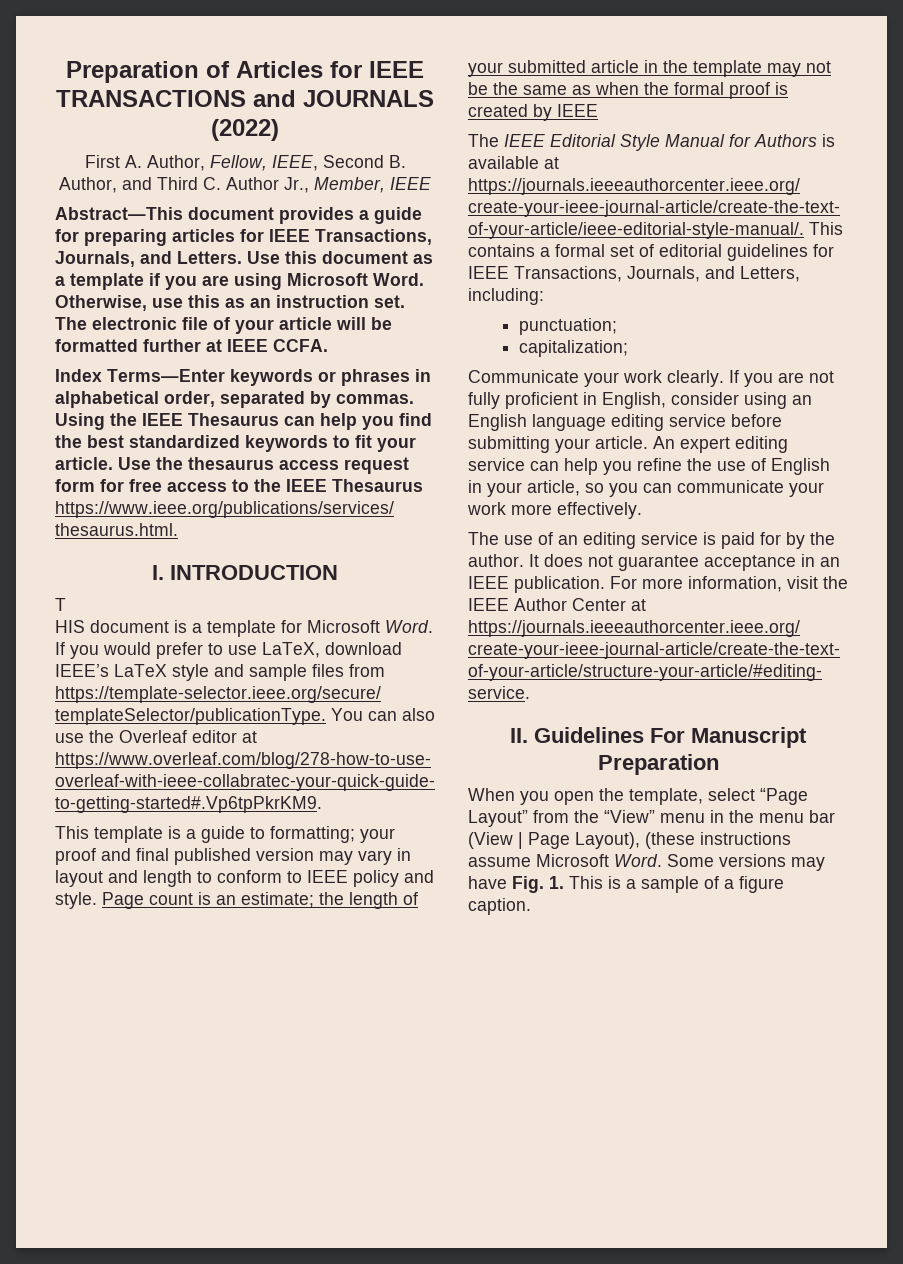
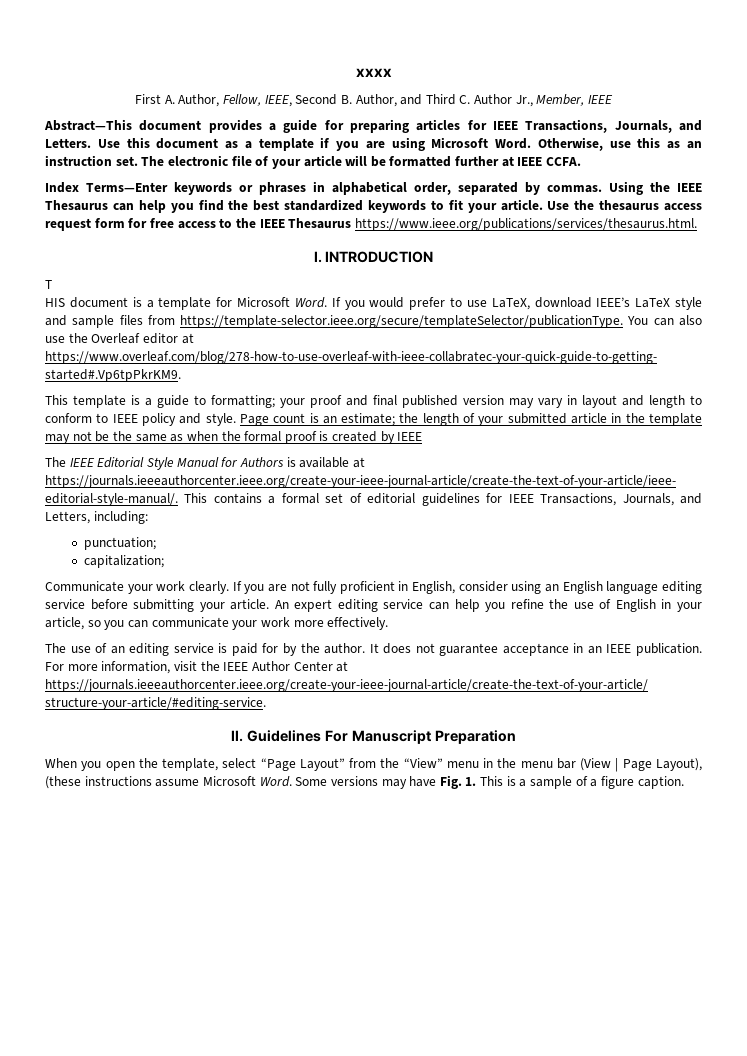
- Preparation of Articles for IEEE TRANSACTIONS and JOURNALS (2022)
+ xxxx

